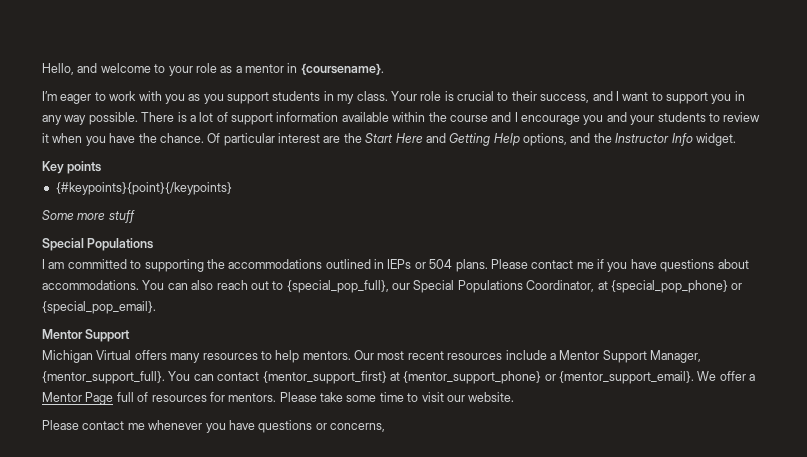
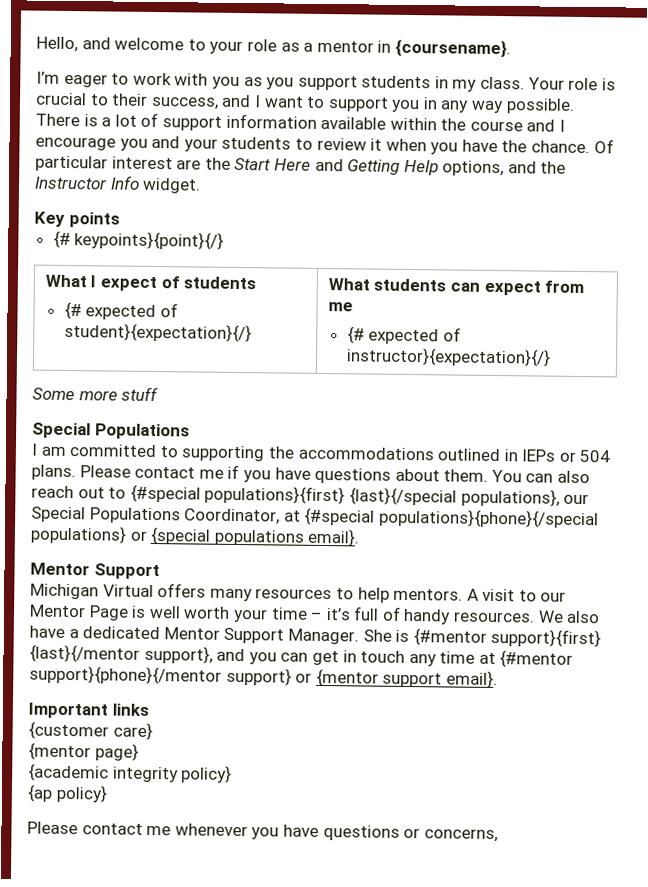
- {#keypoints}{point}{/keypoints}
+ {# keypoints}{point}{/}
+ What I expect of students
+ {# expected of student}{expectation}{/} | What students can expect from me
+ {# expected of instructor}{expectation}{/}
- Please contact me if you have questions about accommodations.
+ Please contact me if you have questions about them.
- You can also reach out to {special_pop_full}, our Special Populations Coordinator, at {special_pop_phone} or {special_pop_email}.
+ You can also reach out to {#special populations}{first} {last}{/special populations}, our Special Populations Coordinator, at {#special populations}{phone}{/special populations} or {special populations email}.
- Our most recent resources include a Mentor Support Manager, {mentor_support_full}. You can contact {mentor_support_first} at {mentor_support_phone} or {mentor_support_email}. We offer a Mentor Page full of resources for mentors. Please take some time to visit our website.
+ A visit to our Mentor Page is well worth your time – it’s full of handy resources. We also have a dedicated Mentor Support Manager. She is {#mentor support}{first} {last}{/mentor support}, and you can get in touch any time at {#mentor support}{phone}{/mentor support} or {mentor support email}.
+ Important links
+ {customer care}
+ {mentor page}
+ {academic integrity policy}
+ {ap policy}

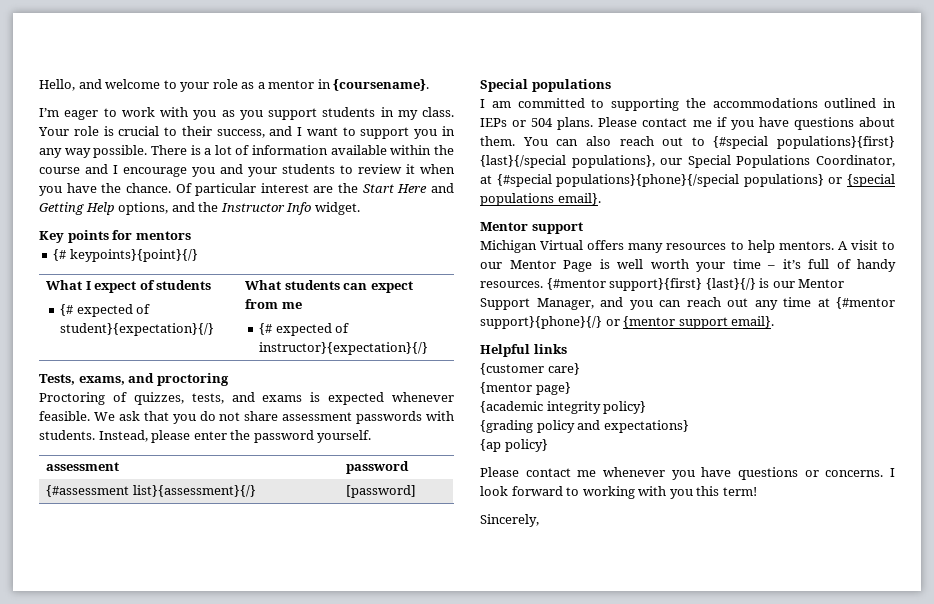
- There is a lot of support information available within the course and I encourage you and your students to review it when you have the chance.
+ There is a lot of information available within the course and I encourage you and your students to review it when you have the chance.
- Key points
+ Key points for mentors
- Some more stuff
- Special Populations
+ Tests, exams, and proctoring
+ Proctoring of quizzes, tests, and exams is expected whenever feasible. We ask that you do not share assessment passwords with students. Instead, please enter the password yourself.
+ assessment | password
+ {#assessment list}{assessment}{/} | [password]
+ Special populations
  You can also reach out to {#special populations}{first} {last}{/special populations}, our Special Populations Coordinator, at {#special populations}{phone}{/special populations} or {special populations email}.
- Mentor Support
+ Mentor support
- We also have a dedicated Mentor Support Manager. She is {#mentor support}{first} {last}{/mentor support}, and you can get in touch any time at {#mentor support}{phone}{/mentor support} or {mentor support email}.
+ {#mentor support}{first} {last}{/} is our Mentor Support Manager, and you can reach out any time at {#mentor support}{phone}{/} or {mentor support email}.
- Important links
+ Helpful links
+ {grading policy and expectations}
- Please contact me whenever you have questions or concerns,
+ Please contact me whenever you have questions or concerns. I look forward to working with you this term!
+ Sincerely,

